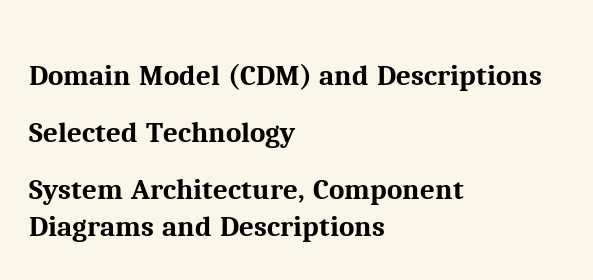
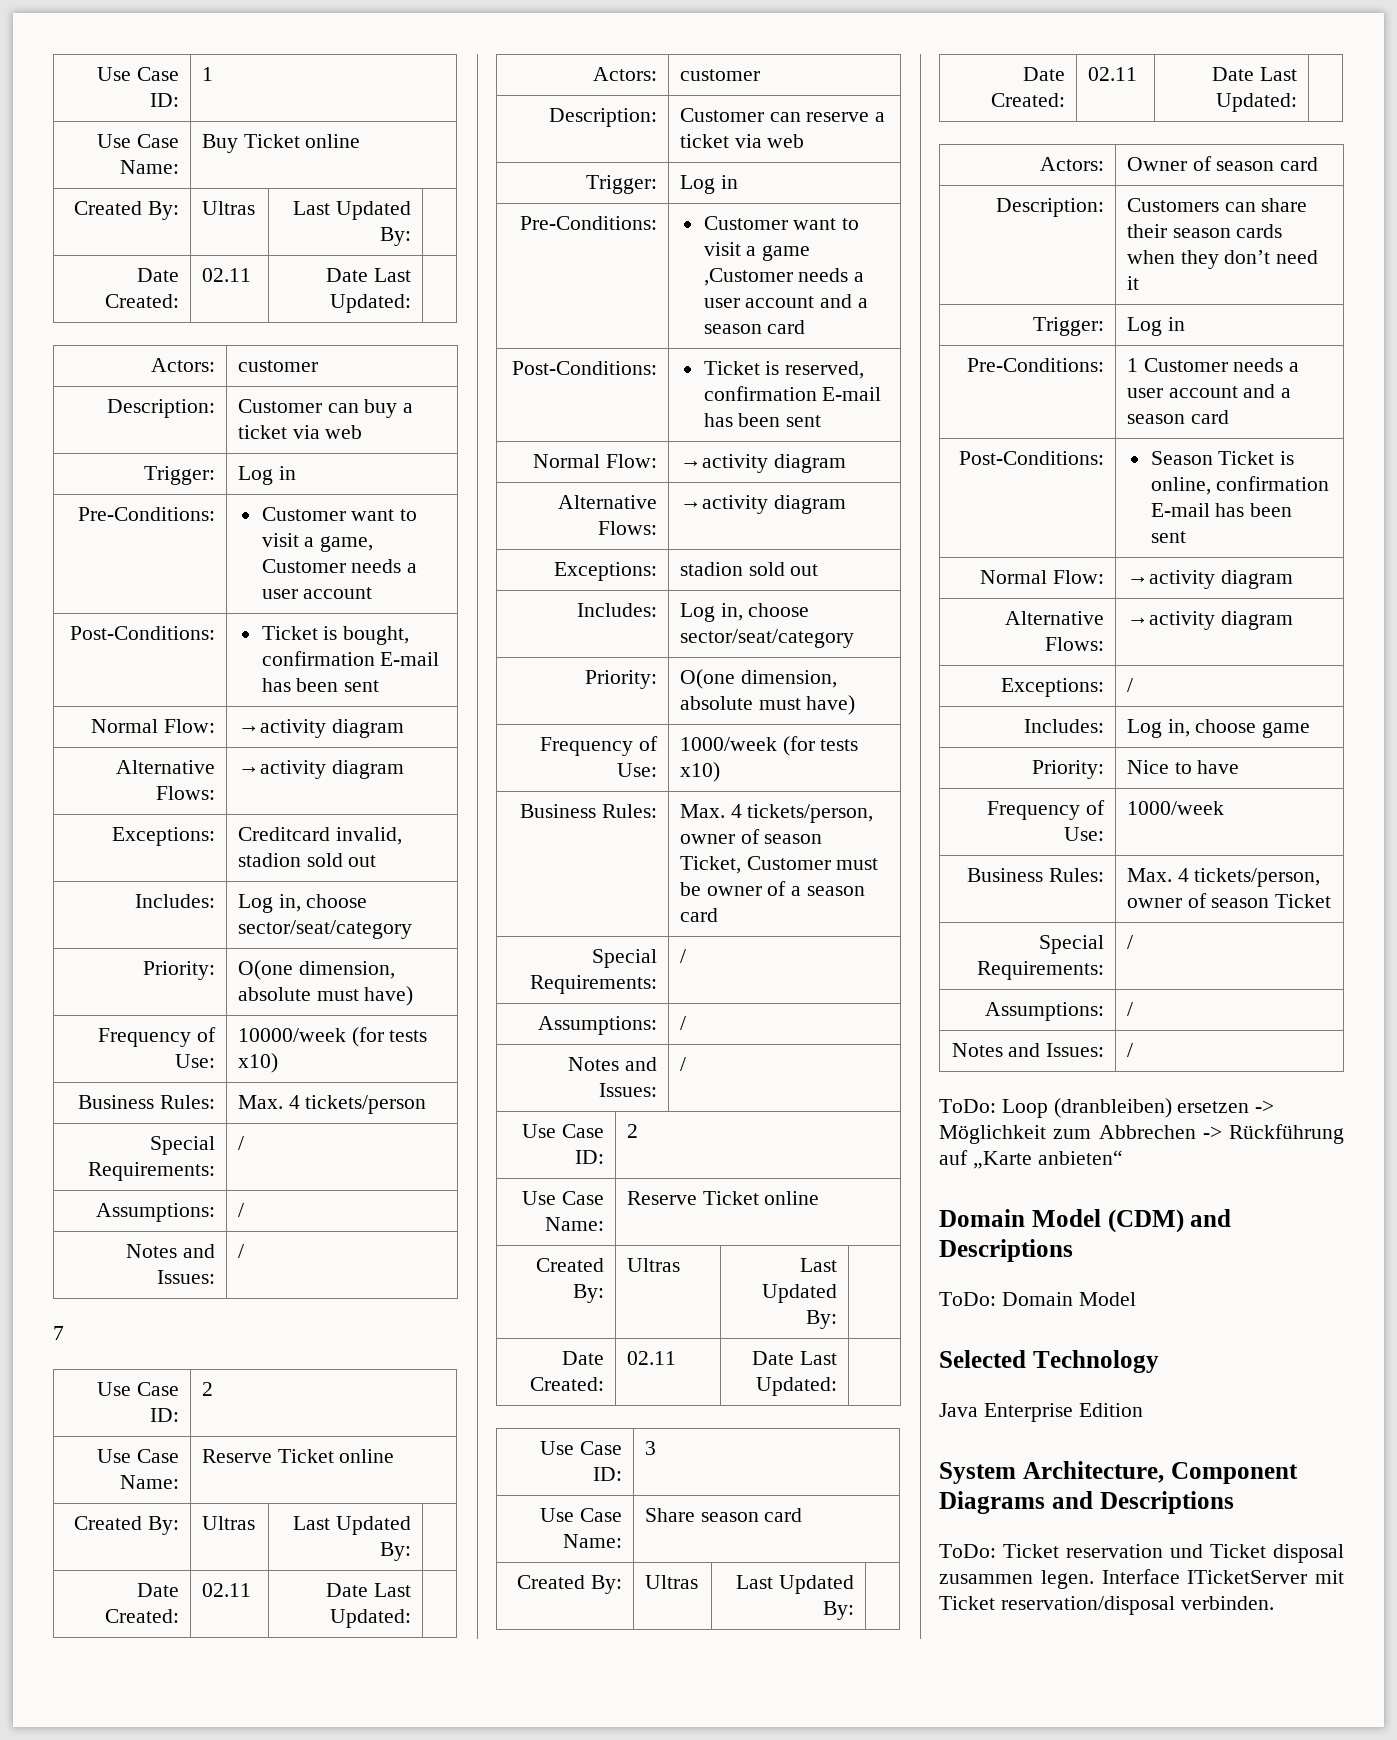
+ Use Case ID: | 1
+ Use Case Name: | Buy Ticket online
+ Created By: | Ultras | Last Updated By: |
+ Date Created: | 02.11 | Date Last Updated: |
+ Actors: | customer
+ Description: | Customer can buy a ticket via web
+ Trigger: | Log in
+ Pre-Conditions: | Customer want to visit a game, Customer needs a user account
+ Post-Conditions: | Ticket is bought, confirmation E-mail has been sent
+ Normal Flow: | →activity diagram
+ Alternative Flows: | →activity diagram
+ Exceptions: | Creditcard invalid, stadion sold out
+ Includes: | Log in, choose sector/seat/category
+ Priority: | O(one dimension, absolute must have)
+ Frequency of Use: | 10000/week (for tests x10)
+ Business Rules: | Max. 4 tickets/person
+ Special Requirements: | /
+ Assumptions: | /
+ Notes and Issues: | /
+ 7
+ Use Case ID: | 2
+ Use Case Name: | Reserve Ticket online
+ Created By: | Ultras | Last Updated By: |
+ Date Created: | 02.11 | Date Last Updated: |
+ Actors: | customer
+ Description: | Customer can reserve a ticket via web
+ Trigger: | Log in
+ Pre-Conditions: | Customer want to visit a game ,Customer needs a user account and a season card
+ Post-Conditions: | Ticket is reserved, confirmation E-mail has been sent
+ Normal Flow: | →activity diagram
+ Alternative Flows: | →activity diagram
+ Exceptions: | stadion sold out
+ Includes: | Log in, choose sector/seat/category
+ Priority: | O(one dimension, absolute must have)
+ Frequency of Use: | 1000/week (for tests x10)
+ Business Rules: | Max. 4 tickets/person, owner of season Ticket, Customer must be owner of a season card
+ Special Requirements: | /
+ Assumptions: | /
+ Notes and Issues: | /
+ Use Case ID: | 2
+ Use Case Name: | Reserve Ticket online
+ Created By: | Ultras | Last Updated By: |
+ Date Created: | 02.11 | Date Last Updated: |
+ Use Case ID: | 3
+ Use Case Name: | Share season card
+ Created By: | Ultras | Last Updated By: |
+ Date Created: | 02.11 | Date Last Updated: |
+ Actors: | Owner of season card
+ Description: | Customers can share their season cards when they don’t need it
+ Trigger: | Log in
+ Pre-Conditions: | 1 Customer needs a user account and a season card
+ Post-Conditions: | Season Ticket is online, confirmation E-mail has been sent
+ Normal Flow: | →activity diagram
+ Alternative Flows: | →activity diagram
+ Exceptions: | /
+ Includes: | Log in, choose game
+ Priority: | Nice to have
+ Frequency of Use: | 1000/week
+ Business Rules: | Max. 4 tickets/person, owner of season Ticket
+ Special Requirements: | /
+ Assumptions: | /
+ Notes and Issues: | /
+ ToDo: Loop (dranbleiben) ersetzen -> Möglichkeit zum Abbrechen -> Rückführung auf „Karte anbieten“
+ ToDo: Domain Model
+ Java Enterprise Edition
+ ToDo: Ticket reservation und Ticket disposal zusammen legen. Interface ITicketServer mit Ticket reservation/disposal verbinden.

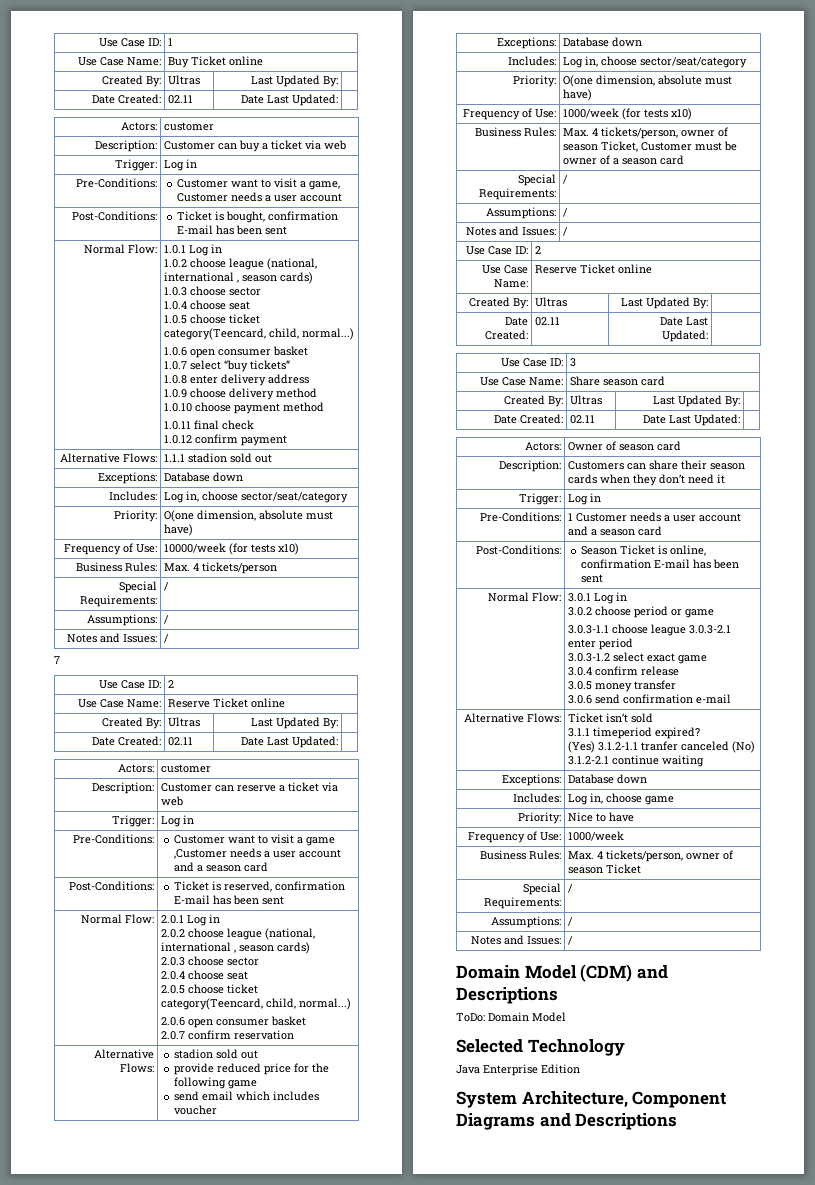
  Post-Conditions: | Ticket is bought, confirmation E-mail has been sent
- Normal Flow: | →activity diagram
- Alternative Flows: | →activity diagram
- Exceptions: | Creditcard invalid, stadion sold out
+ Normal Flow: | 1.0.1 Log in
+ 1.0.2 choose league (national, international , season cards)
+ 1.0.3 choose sector
+ 1.0.4 choose seat
+ 1.0.5 choose ticket category(Teencard, child, normal...)
+ 1.0.6 open consumer basket
+ 1.0.7 select “buy tickets”
+ 1.0.8 enter delivery address
+ 1.0.9 choose delivery method
+ 1.0.10 choose payment method
+ 1.0.11 final check
+ 1.0.12 confirm payment
+ Alternative Flows: | 1.1.1 stadion sold out
+ Exceptions: | Database down
  Post-Conditions: | Ticket is reserved, confirmation E-mail has been sent
- Normal Flow: | →activity diagram
- Alternative Flows: | →activity diagram
- Exceptions: | stadion sold out
+ Normal Flow: | 2.0.1 Log in
+ 2.0.2 choose league (national, international , season cards)
+ 2.0.3 choose sector
+ 2.0.4 choose seat
+ 2.0.5 choose ticket category(Teencard, child, normal...)
+ 2.0.6 open consumer basket
+ 2.0.7 confirm reservation
+ Alternative Flows: | stadion sold out
+ provide reduced price for the following game
+ send email which includes voucher
+ Exceptions: | Database down
  Post-Conditions: | Season Ticket is online, confirmation E-mail has been sent
- Normal Flow: | →activity diagram
- Alternative Flows: | →activity diagram
- Exceptions: | /
+ Normal Flow: | 3.0.1 Log in
+ 3.0.2 choose period or game
+ 3.0.3-1.1 choose league 3.0.3-2.1 enter period
+ 3.0.3-1.2 select exact game
+ 3.0.4 confirm release
+ 3.0.5 money transfer
+ 3.0.6 send confirmation e-mail
+ Alternative Flows: | Ticket isn’t sold
+ 3.1.1 timeperiod expired?
+ (Yes) 3.1.2-1.1 tranfer canceled (No) 3.1.2-2.1 continue waiting
+ Exceptions: | Database down
- ToDo: Loop (dranbleiben) ersetzen -> Möglichkeit zum Abbrechen -> Rückführung auf „Karte anbieten“
- ToDo: Ticket reservation und Ticket disposal zusammen legen. Interface ITicketServer mit Ticket reservation/disposal verbinden.

